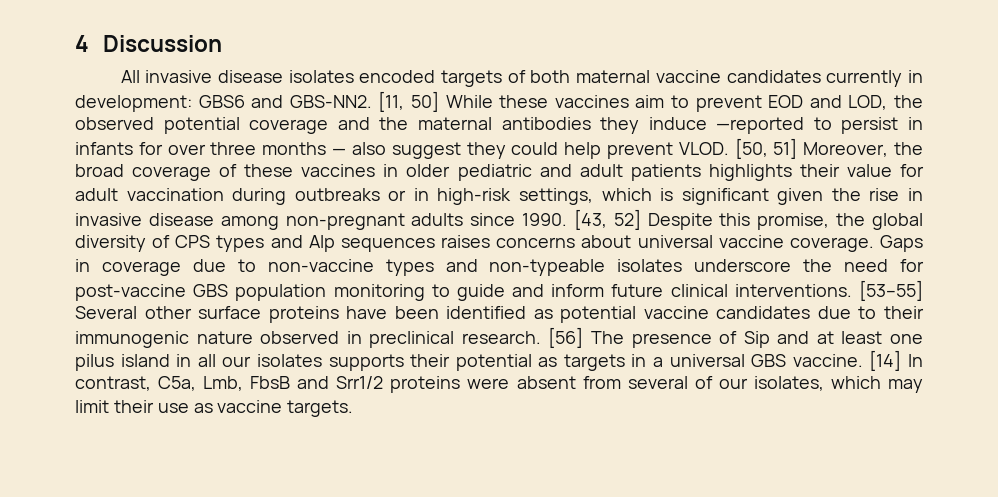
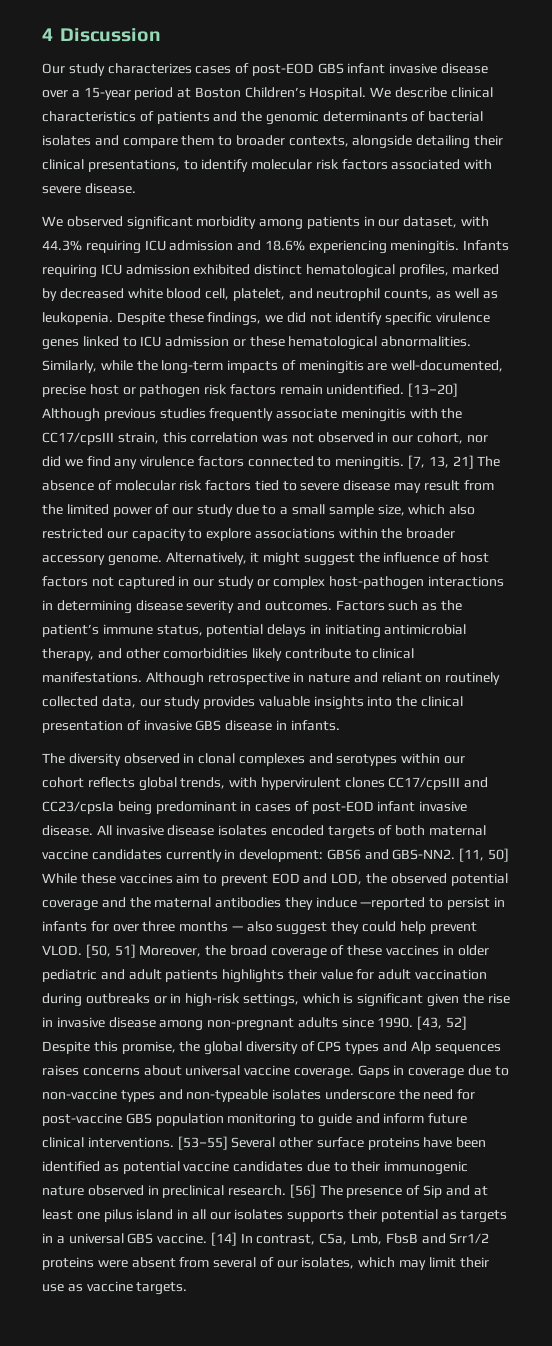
+ Our study characterizes cases of post-EOD GBS infant invasive disease over a 15-year period at Boston Children’s Hospital. We describe clinical characteristics of patients and the genomic determinants of bacterial isolates and compare them to broader contexts, alongside detailing their clinical presentations, to identify molecular risk factors associated with severe disease.
+ We observed significant morbidity among patients in our dataset, with 44.3% requiring ICU admission and 18.6% experiencing meningitis. Infants requiring ICU admission exhibited distinct hematological profiles, marked by decreased white blood cell, platelet, and neutrophil counts, as well as leukopenia. Despite these findings, we did not identify specific virulence genes linked to ICU admission or these hematological abnormalities. Similarly, while the long-term impacts of meningitis are well-documented, precise host or pathogen risk factors remain unidentified. [13–20] Although previous studies frequently associate meningitis with the CC17/cpsIII strain, this correlation was not observed in our cohort, nor did we find any virulence factors connected to meningitis. [7, 13, 21] The absence of molecular risk factors tied to severe disease may result from the limited power of our study due to a small sample size, which also restricted our capacity to explore associations within the broader accessory genome. Alternatively, it might suggest the influence of host factors not captured in our study or complex host-pathogen interactions in determining disease severity and outcomes. Factors such as the patient’s immune status, potential delays in initiating antimicrobial therapy, and other comorbidities likely contribute to clinical manifestations. Although retrospective in nature and reliant on routinely collected data, our study provides valuable insights into the clinical presentation of invasive GBS disease in infants.
+ The diversity observed in clonal complexes and serotypes within our cohort reflects global trends, with hypervirulent clones CC17/cpsIII and CC23/cpsIa being predominant in cases of post-EOD infant invasive disease.

